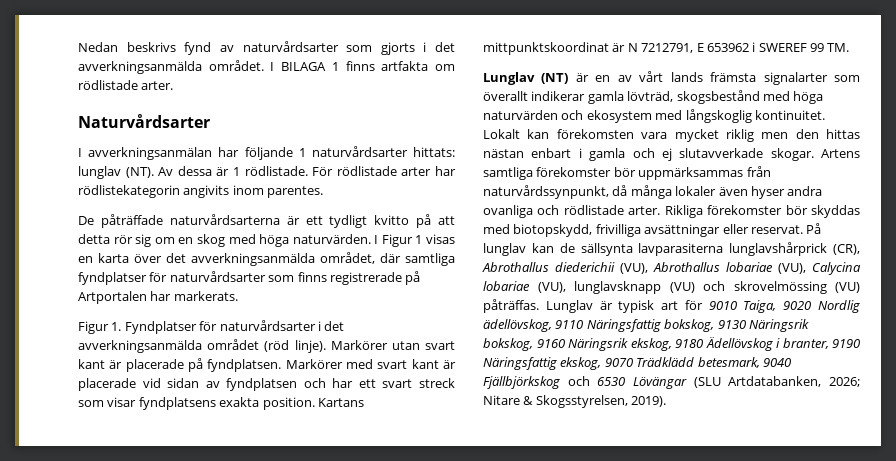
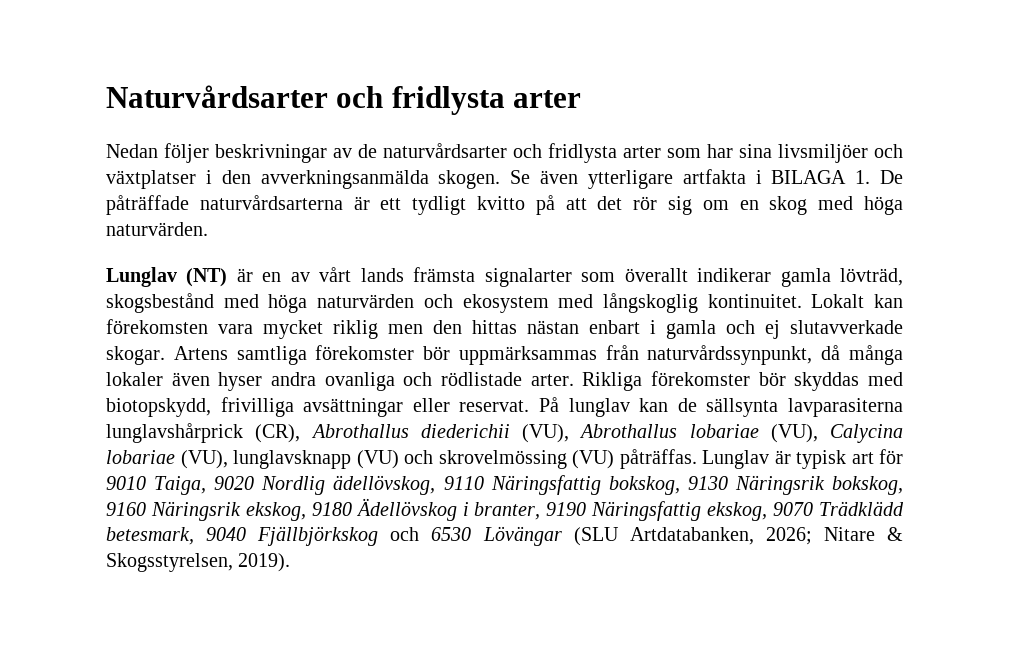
- Nedan beskrivs fynd av naturvårdsarter som gjorts i det avverkningsanmälda området. I BILAGA 1 finns artfakta om rödlistade arter.
- Naturvårdsarter
- I avverkningsanmälan har följande 1 naturvårdsarter hittats: lunglav (NT). Av dessa är 1 rödlistade. För rödlistade arter har rödlistekategorin angivits inom parentes.
- De påträffade naturvårdsarterna är ett tydligt kvitto på att detta rör sig om en skog med höga naturvärden. I Figur 1 visas en karta över det avverkningsanmälda området, där samtliga fyndplatser för naturvårdsarter som finns registrerade på Artportalen har markerats.
- Figur 1. Fyndplatser för naturvårdsarter i det avverkningsanmälda området (röd linje). Markörer utan svart kant är placerade på fyndplatsen. Markörer med svart kant är placerade vid sidan av fyndplatsen och har ett svart streck som visar fyndplatsens exakta position. Kartans mittpunktskoordinat är N 7212791, E 653962 i SWEREF 99 TM.
+ Naturvårdsarter och fridlysta arter
+ Nedan följer beskrivningar av de naturvårdsarter och fridlysta arter som har sina livsmiljöer och växtplatser i den avverkningsanmälda skogen. Se även ytterligare artfakta i BILAGA 1. De påträffade naturvårdsarterna är ett tydligt kvitto på att det rör sig om en skog med höga naturvärden.

